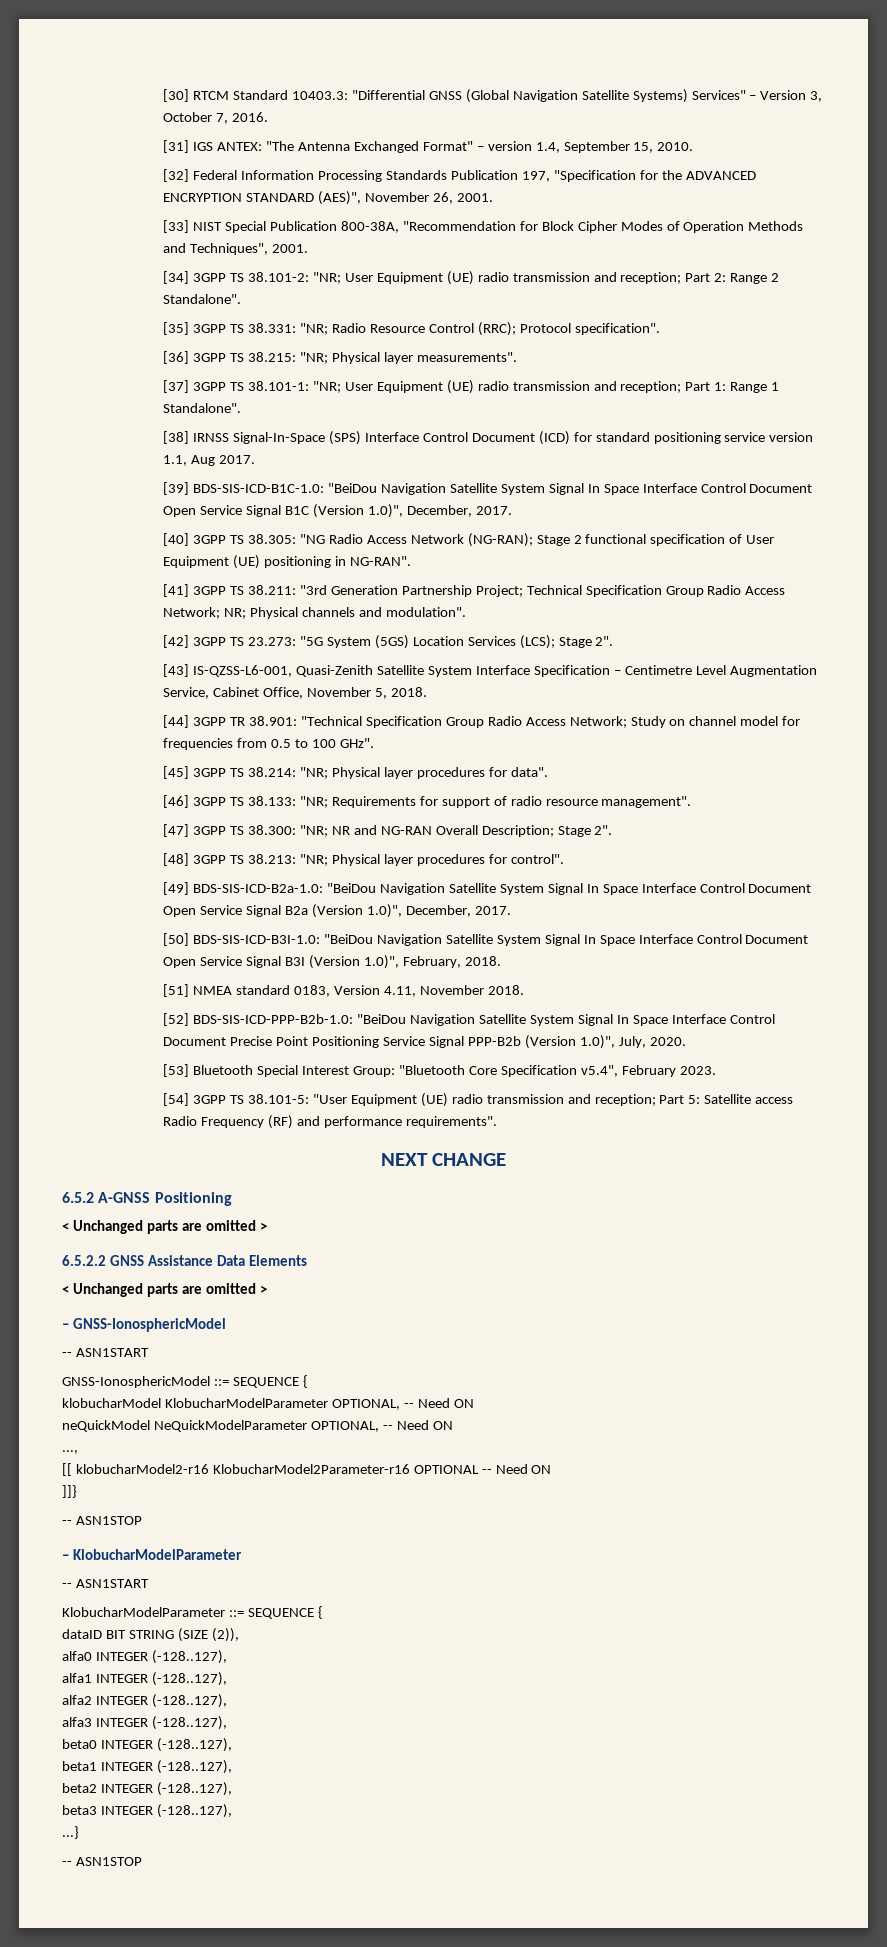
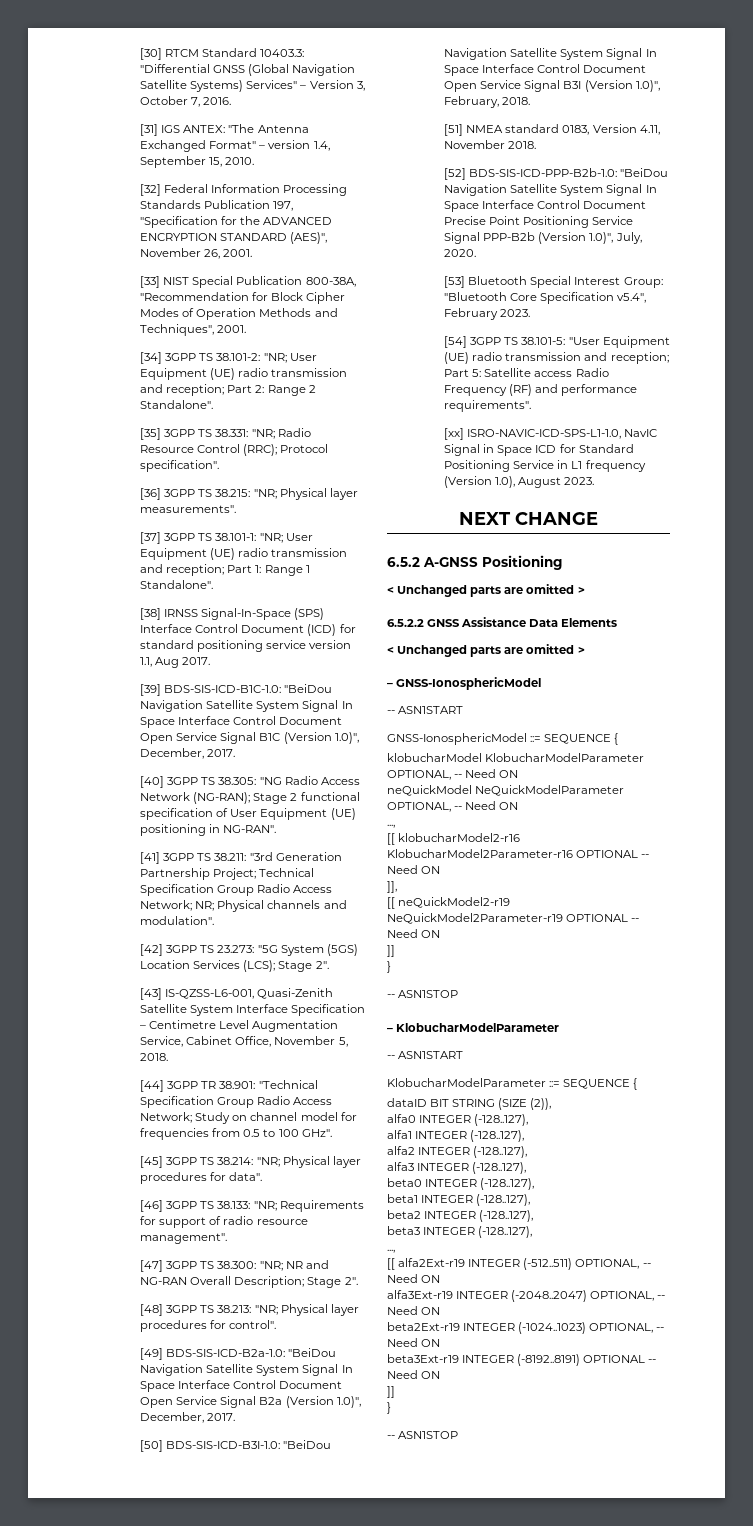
+ [xx] ISRO-NAVIC-ICD-SPS-L1-1.0, NavIC Signal in Space ICD for Standard Positioning Service in L1 frequency (Version 1.0), August 2023.
- ]]}
+ ]],
+ [[ neQuickModel2-r19 NeQuickModel2Parameter-r19 OPTIONAL -- Need ON
+ ]]
+ }
  beta3 INTEGER (-128..127),
- ...}
+ ...,
+ [[ alfa2Ext-r19 INTEGER (-512..511) OPTIONAL, -- Need ON
+ alfa3Ext-r19 INTEGER (-2048..2047) OPTIONAL, -- Need ON
+ beta2Ext-r19 INTEGER (-1024..1023) OPTIONAL, -- Need ON
+ beta3Ext-r19 INTEGER (-8192..8191) OPTIONAL -- Need ON
+ ]]
+ }

